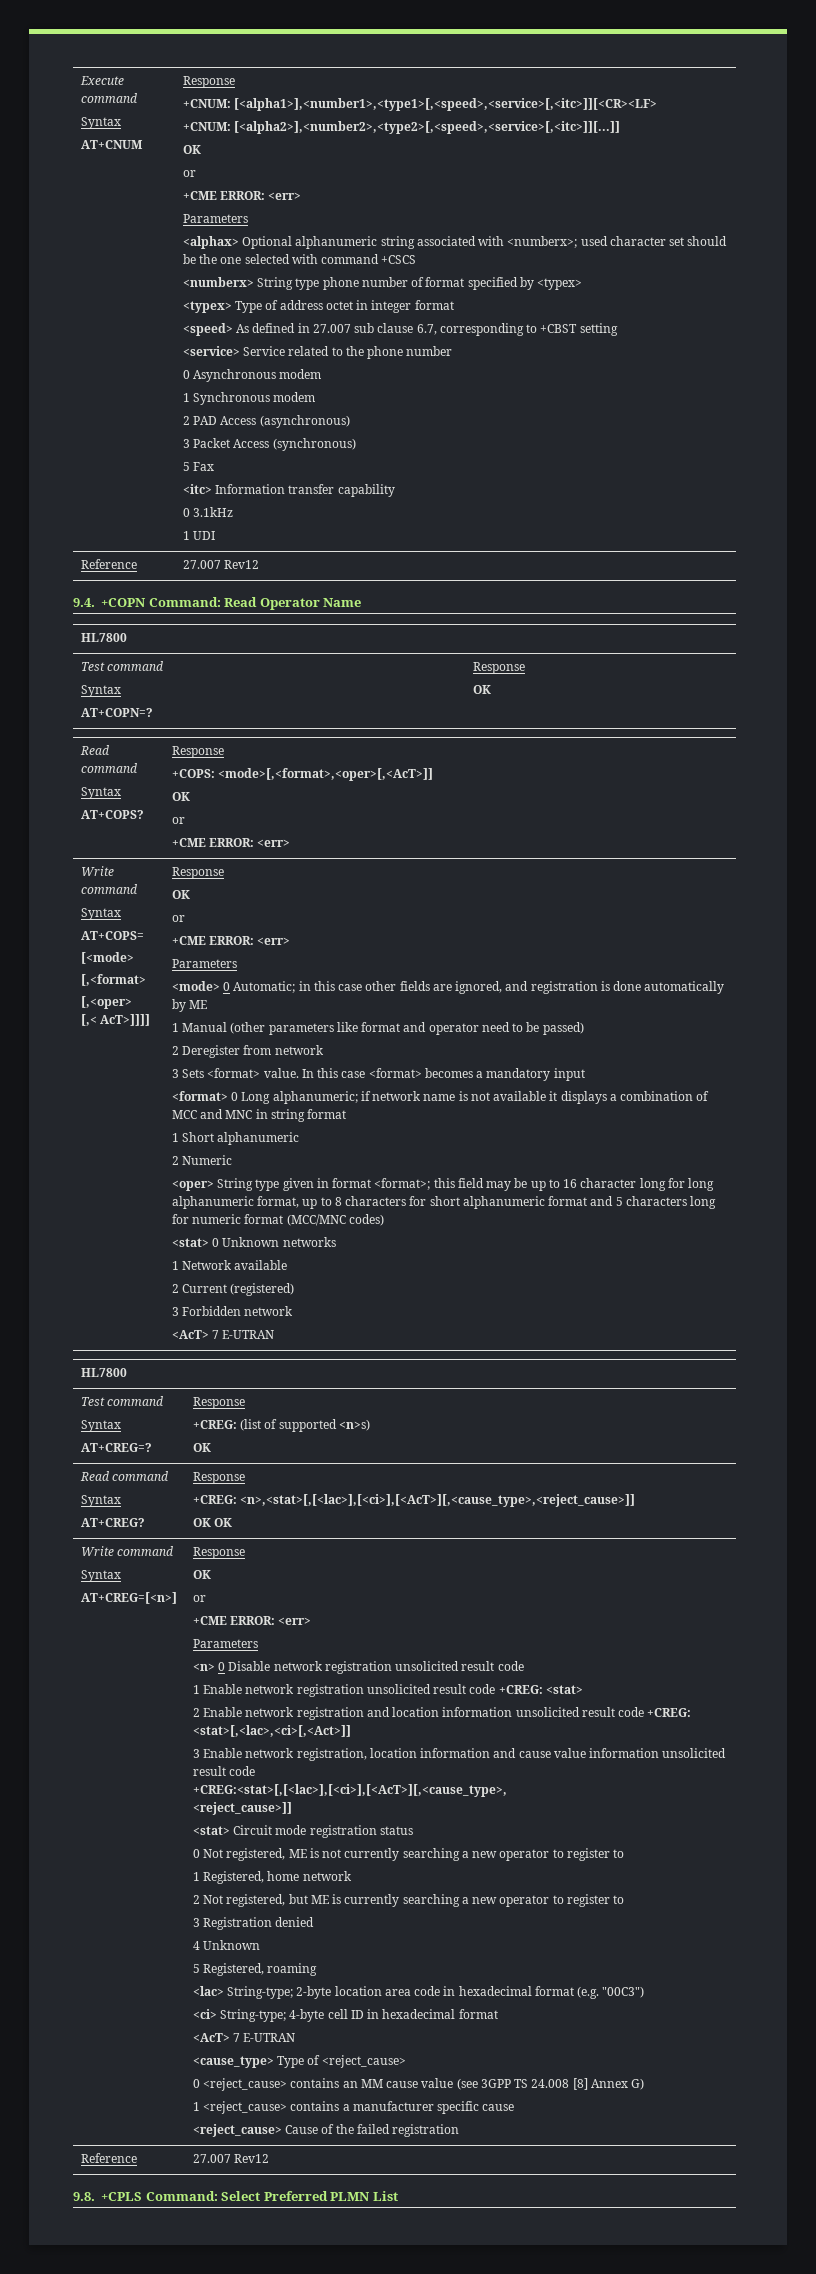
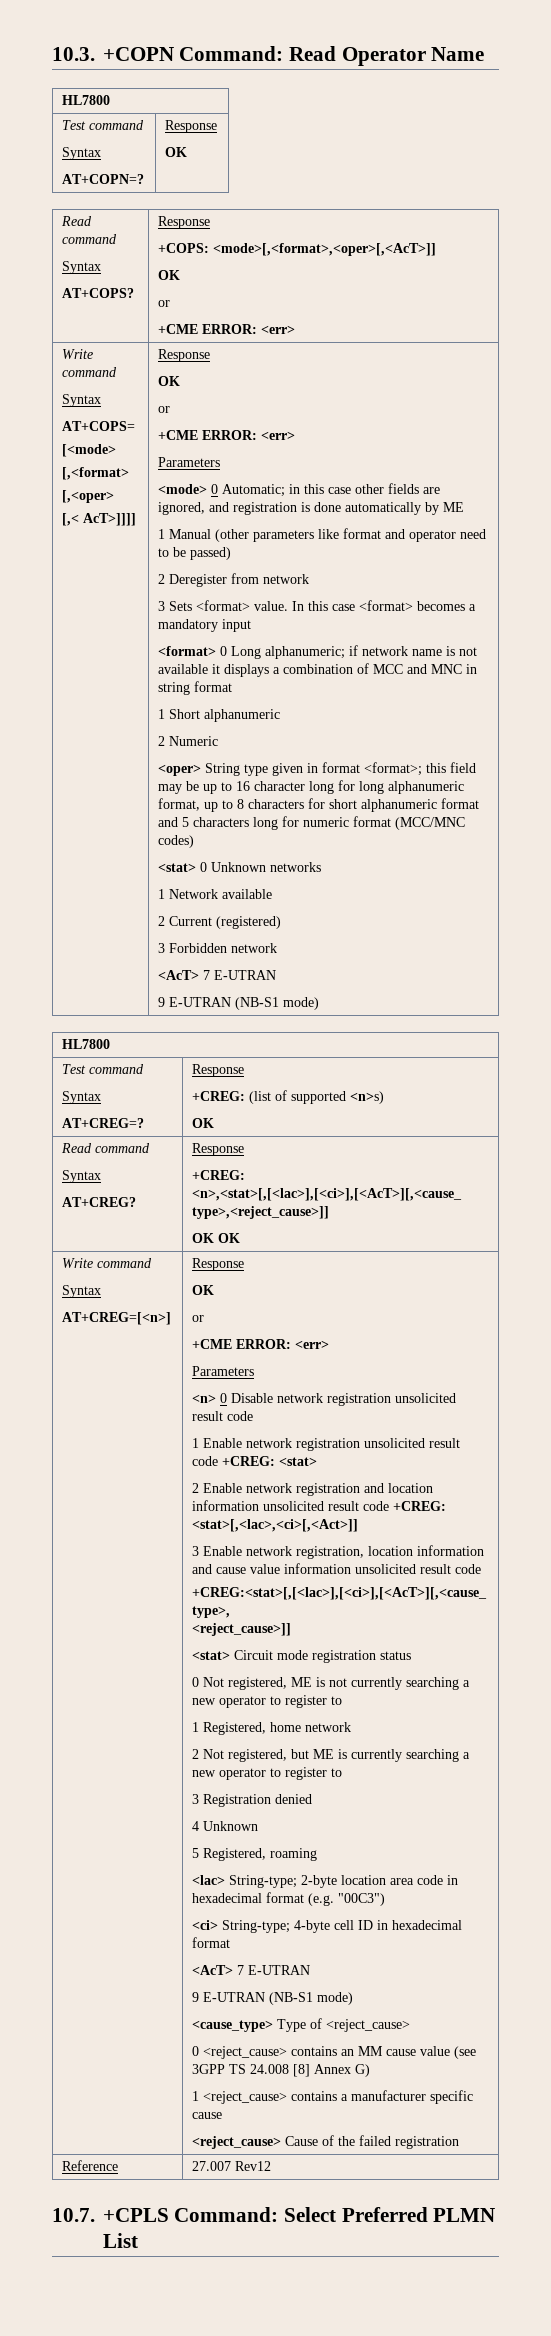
- Execute command
- Syntax
- AT+CNUM | Response
- +CNUM: [<alpha1>],<number1>,<type1>[,<speed>,<service>[,<itc>]][<CR><LF>
- +CNUM: [<alpha2>],<number2>,<type2>[,<speed>,<service>[,<itc>]][...]]
- OK
- or
- +CME ERROR: <err>
- Parameters
- <alphax> Optional alphanumeric string associated with <numberx>; used character set should be the one selected with command +CSCS
- <numberx> String type phone number of format specified by <typex>
- <typex> Type of address octet in integer format
- <speed> As defined in 27.007 sub clause 6.7, corresponding to +CBST setting
- <service> Service related to the phone number
- 0 Asynchronous modem
- 1 Synchronous modem
- 2 PAD Access (asynchronous)
- 3 Packet Access (synchronous)
- 5 Fax
- <itc> Information transfer capability
- 0 3.1kHz
- 1 UDI
- Reference | 27.007 Rev12
- 9.4. +COPN Command: Read Operator Name
+ 10.3. +COPN Command: Read Operator Name
  3 Forbidden network
  <AcT> 7 E-UTRAN
+ 9 E-UTRAN (NB-S1 mode)
  <ci> String-type; 4-byte cell ID in hexadecimal format
  <AcT> 7 E-UTRAN
+ 9 E-UTRAN (NB-S1 mode)
- 9.8. +CPLS Command: Select Preferred PLMN List
+ 10.7. +CPLS Command: Select Preferred PLMN List

